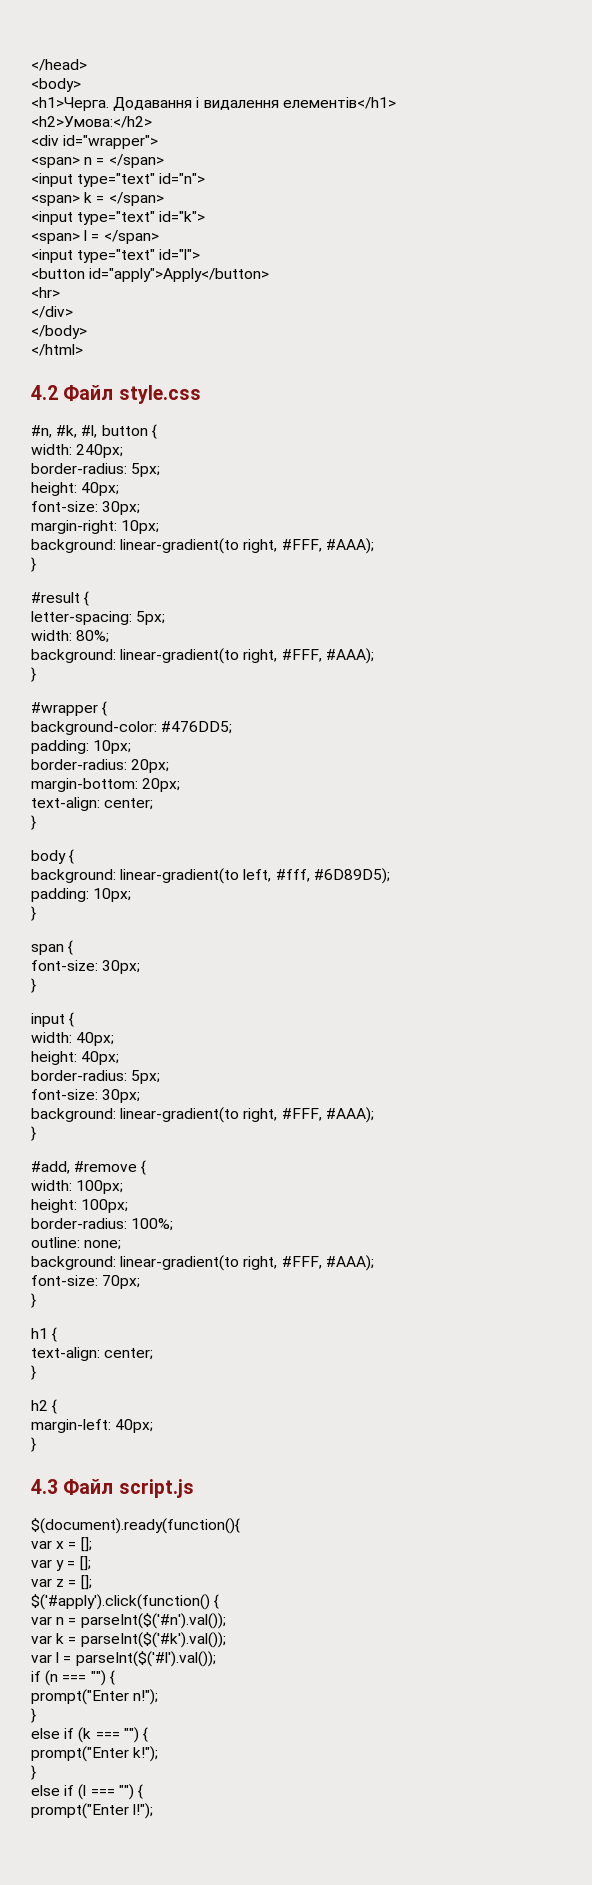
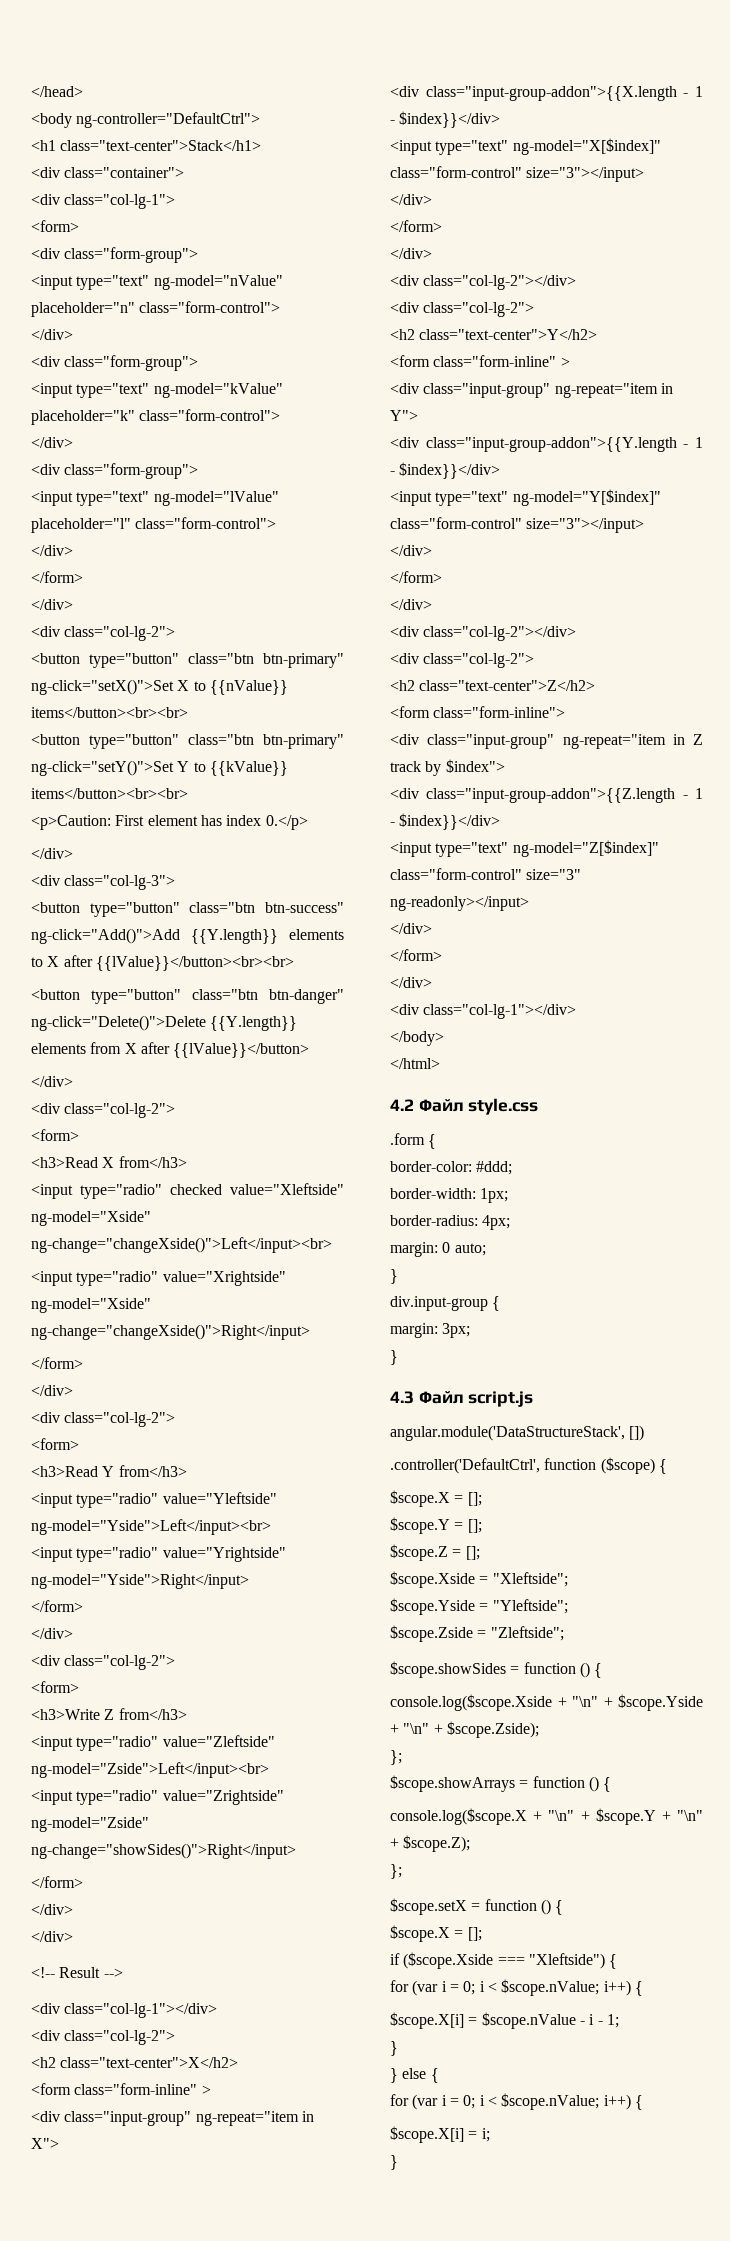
- <body>
- <h1>Черга. Додавання і видалення елементів</h1>
- <h2>Умова:</h2>
- <div id="wrapper">
- <span> n = </span>
- <input type="text" id="n">
- <span> k = </span>
- <input type="text" id="k">
- <span> l = </span>
- <input type="text" id="l">
- <button id="apply">Apply</button>
- <hr>
+ <body ng-controller="DefaultCtrl">
+ <h1 class="text-center">Stack</h1>
+ <div class="container">
+ <div class="col-lg-1">
+ <form>
+ <div class="form-group">
+ <input type="text" ng-model="nValue" placeholder="n" class="form-control">
  </div>
+ <div class="form-group">
+ <input type="text" ng-model="kValue" placeholder="k" class="form-control">
+ </div>
+ <div class="form-group">
+ <input type="text" ng-model="lValue" placeholder="l" class="form-control">
+ </div>
+ </form>
+ </div>
+ <div class="col-lg-2">
+ <button type="button" class="btn btn-primary" ng-click="setX()">Set X to {{nValue}} items</button><br><br>
+ <button type="button" class="btn btn-primary" ng-click="setY()">Set Y to {{kValue}} items</button><br><br>
+ <p>Caution: First element has index 0.</p>
+ </div>
+ <div class="col-lg-3">
+ <button type="button" class="btn btn-success" ng-click="Add()">Add {{Y.length}} elements to X after {{lValue}}</button><br><br>
+ <button type="button" class="btn btn-danger" ng-click="Delete()">Delete {{Y.length}} elements from X after {{lValue}}</button>
+ </div>
+ <div class="col-lg-2">
+ <form>
+ <h3>Read X from</h3>
+ <input type="radio" checked value="Xleftside" ng-model="Xside" ng-change="changeXside()">Left</input><br>
+ <input type="radio" value="Xrightside" ng-model="Xside" ng-change="changeXside()">Right</input>
+ </form>
+ </div>
+ <div class="col-lg-2">
+ <form>
+ <h3>Read Y from</h3>
+ <input type="radio" value="Yleftside" ng-model="Yside">Left</input><br>
+ <input type="radio" value="Yrightside" ng-model="Yside">Right</input>
+ </form>
+ </div>
+ <div class="col-lg-2">
+ <form>
+ <h3>Write Z from</h3>
+ <input type="radio" value="Zleftside" ng-model="Zside">Left</input><br>
+ <input type="radio" value="Zrightside" ng-model="Zside" ng-change="showSides()">Right</input>
+ </form>
+ </div>
+ </div>
+ <!-- Result -->
+ <div class="col-lg-1"></div>
+ <div class="col-lg-2">
+ <h2 class="text-center">X</h2>
+ <form class="form-inline" >
+ <div class="input-group" ng-repeat="item in X">
+ <div class="input-group-addon">{{X.length - 1 - $index}}</div>
+ <input type="text" ng-model="X[$index]" class="form-control" size="3"></input>
+ </div>
+ </form>
+ </div>
+ <div class="col-lg-2"></div>
+ <div class="col-lg-2">
+ <h2 class="text-center">Y</h2>
+ <form class="form-inline" >
+ <div class="input-group" ng-repeat="item in Y">
+ <div class="input-group-addon">{{Y.length - 1 - $index}}</div>
+ <input type="text" ng-model="Y[$index]" class="form-control" size="3"></input>
+ </div>
+ </form>
+ </div>
+ <div class="col-lg-2"></div>
+ <div class="col-lg-2">
+ <h2 class="text-center">Z</h2>
+ <form class="form-inline">
+ <div class="input-group" ng-repeat="item in Z track by $index">
+ <div class="input-group-addon">{{Z.length - 1 - $index}}</div>
+ <input type="text" ng-model="Z[$index]" class="form-control" size="3" ng-readonly></input>
+ </div>
+ </form>
+ </div>
+ <div class="col-lg-1"></div>
- #n, #k, #l, button {
- width: 240px;
- border-radius: 5px;
- height: 40px;
- font-size: 30px;
- margin-right: 10px;
- background: linear-gradient(to right, #FFF, #AAA);
+ .form {
+ border-color: #ddd;
+ border-width: 1px;
+ border-radius: 4px;
+ margin: 0 auto;
  }
- #result {
- letter-spacing: 5px;
- width: 80%;
- background: linear-gradient(to right, #FFF, #AAA);
- }
- #wrapper {
- background-color: #476DD5;
- padding: 10px;
- border-radius: 20px;
- margin-bottom: 20px;
- text-align: center;
- }
- body {
- background: linear-gradient(to left, #fff, #6D89D5);
- padding: 10px;
- }
- span {
- font-size: 30px;
- }
- input {
- width: 40px;
- height: 40px;
- border-radius: 5px;
- font-size: 30px;
- background: linear-gradient(to right, #FFF, #AAA);
- }
- #add, #remove {
- width: 100px;
- height: 100px;
- border-radius: 100%;
- outline: none;
- background: linear-gradient(to right, #FFF, #AAA);
- font-size: 70px;
- }
- h1 {
- text-align: center;
- }
- h2 {
- margin-left: 40px;
+ div.input-group {
+ margin: 3px;
  }
  4.3 Файл script.js
- $(document).ready(function(){
- var x = [];
- var y = [];
- var z = [];
- $('#apply').click(function() {
- var n = parseInt($('#n').val());
- var k = parseInt($('#k').val());
- var l = parseInt($('#l').val());
- if (n === "") {
- prompt("Enter n!");
+ angular.module('DataStructureStack', [])
+ .controller('DefaultCtrl', function ($scope) {
+ $scope.X = [];
+ $scope.Y = [];
+ $scope.Z = [];
+ $scope.Xside = "Xleftside";
+ $scope.Yside = "Yleftside";
+ $scope.Zside = "Zleftside";
+ $scope.showSides = function () {
+ console.log($scope.Xside + "\n" + $scope.Yside + "\n" + $scope.Zside);
+ };
+ $scope.showArrays = function () {
+ console.log($scope.X + "\n" + $scope.Y + "\n" + $scope.Z);
+ };
+ $scope.setX = function () {
+ $scope.X = [];
+ if ($scope.Xside === "Xleftside") {
+ for (var i = 0; i < $scope.nValue; i++) {
+ $scope.X[i] = $scope.nValue - i - 1;
  }
- else if (k === "") {
- prompt("Enter k!");
+ } else {
+ for (var i = 0; i < $scope.nValue; i++) {
+ $scope.X[i] = i;
  }
- else if (l === "") {
- prompt("Enter l!");

